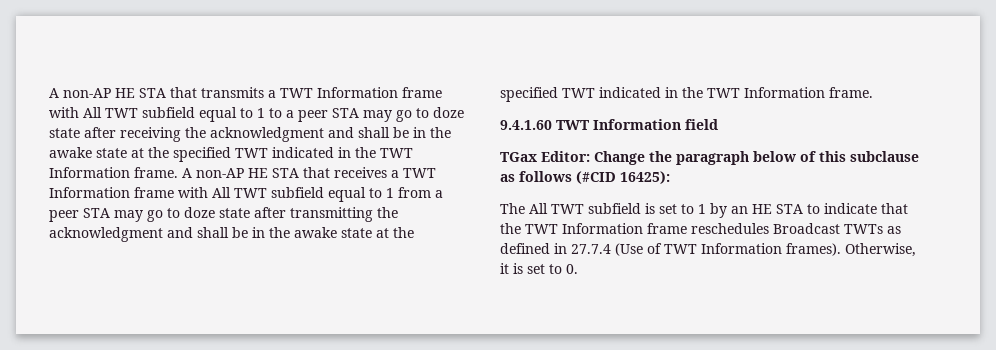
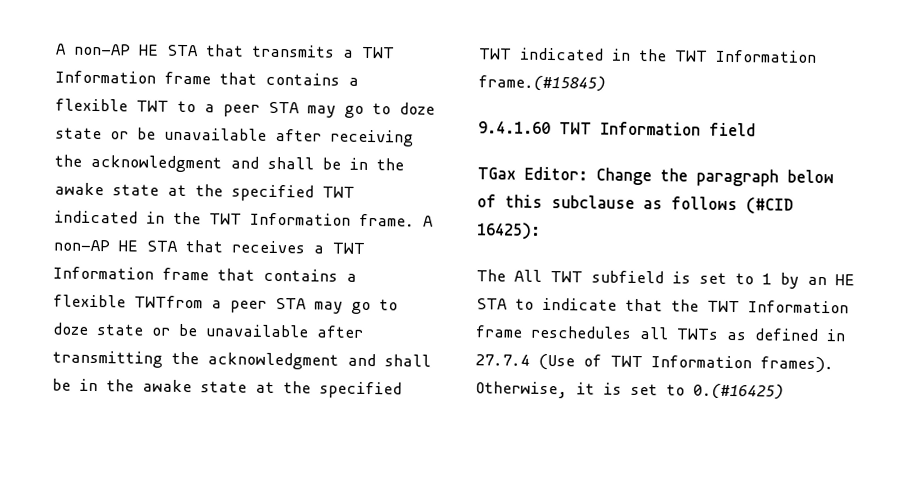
- A non-AP HE STA that transmits a TWT Information frame with All TWT subfield equal to 1 to a peer STA may go to doze state after receiving the acknowledgment and shall be in the awake state at the specified TWT indicated in the TWT Information frame.
+ A non-AP HE STA that transmits a TWT Information frame that contains a flexible TWT to a peer STA may go to doze state or be unavailable after receiving the acknowledgment and shall be in the awake state at the specified TWT indicated in the TWT Information frame.
- A non-AP HE STA that receives a TWT Information frame with All TWT subfield equal to 1 from a peer STA may go to doze state after transmitting the acknowledgment and shall be in the awake state at the specified TWT indicated in the TWT Information frame.
+ A non-AP HE STA that receives a TWT Information frame that contains a flexible TWTfrom a peer STA may go to doze state or be unavailable after transmitting the acknowledgment and shall be in the awake state at the specified TWT indicated in the TWT Information frame.(#15845)
- The All TWT subfield is set to 1 by an HE STA to indicate that the TWT Information frame reschedules Broadcast TWTs as defined in 27.7.4 (Use of TWT Information frames).
+ The All TWT subfield is set to 1 by an HE STA to indicate that the TWT Information frame reschedules all TWTs as defined in 27.7.4 (Use of TWT Information frames).
- Otherwise, it is set to 0.
+ Otherwise, it is set to 0.(#16425)

